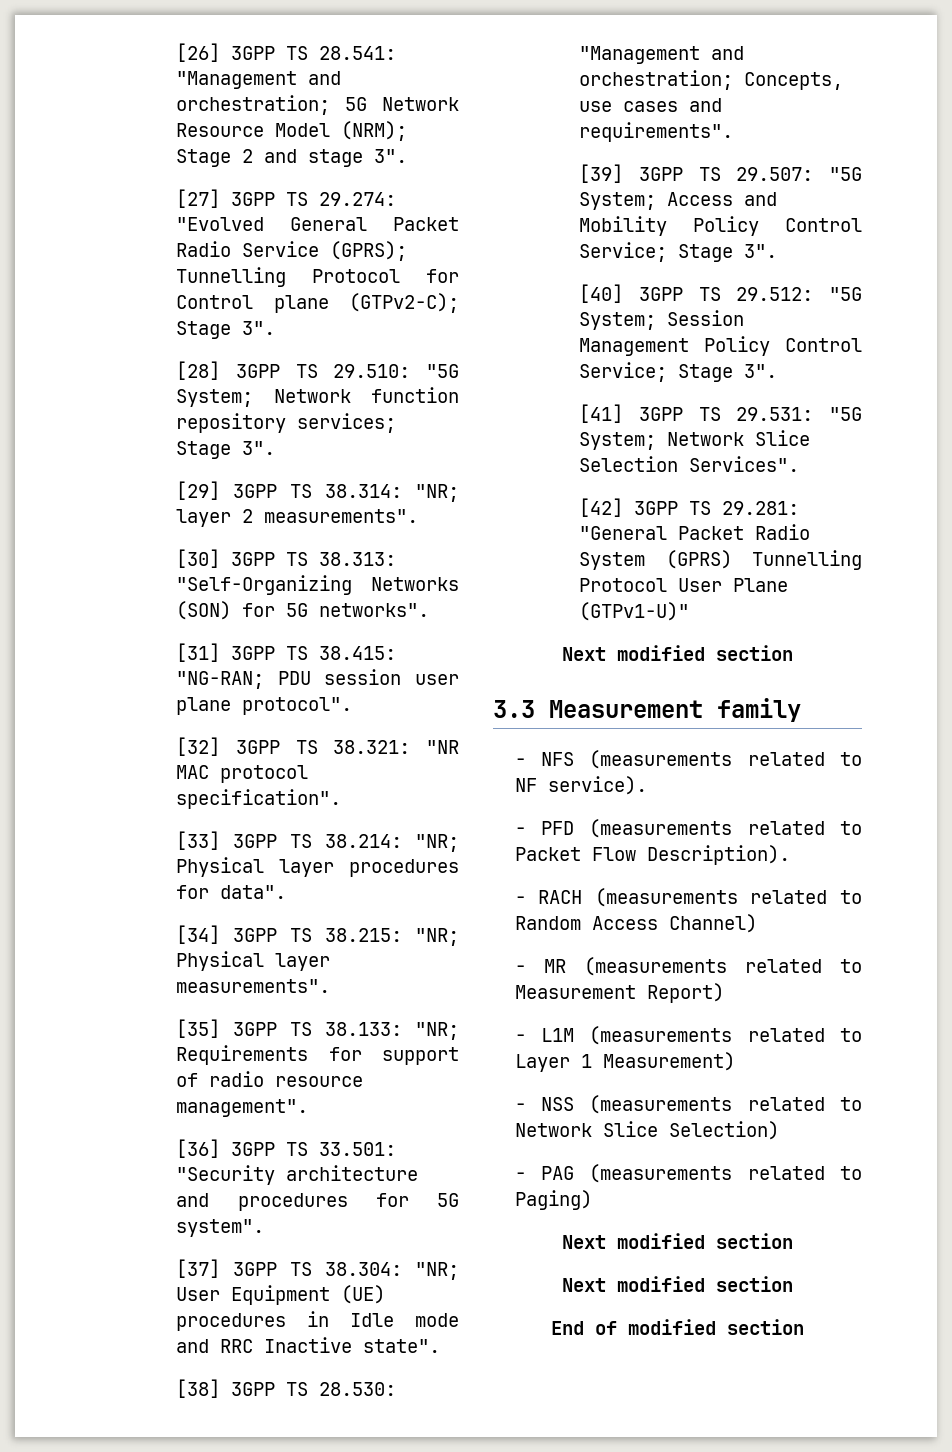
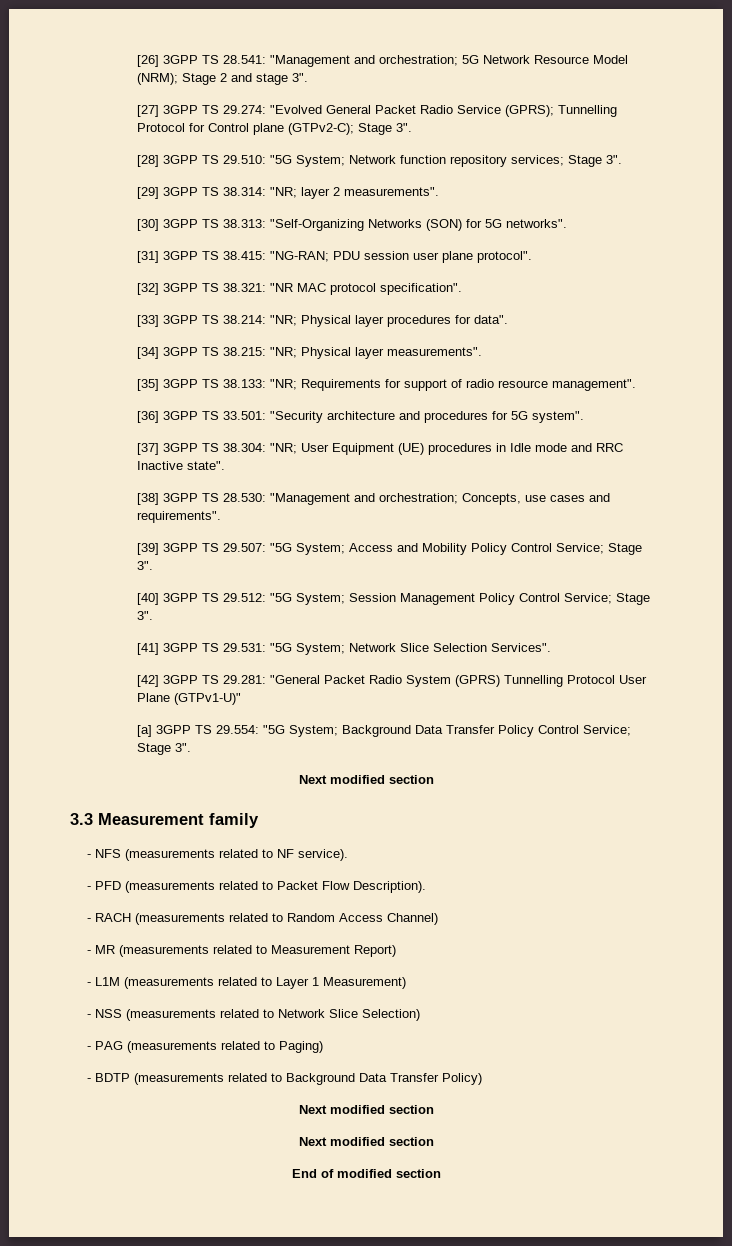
+ [a] 3GPP TS 29.554: "5G System; Background Data Transfer Policy Control Service; Stage 3".
+ - BDTP (measurements related to Background Data Transfer Policy)

